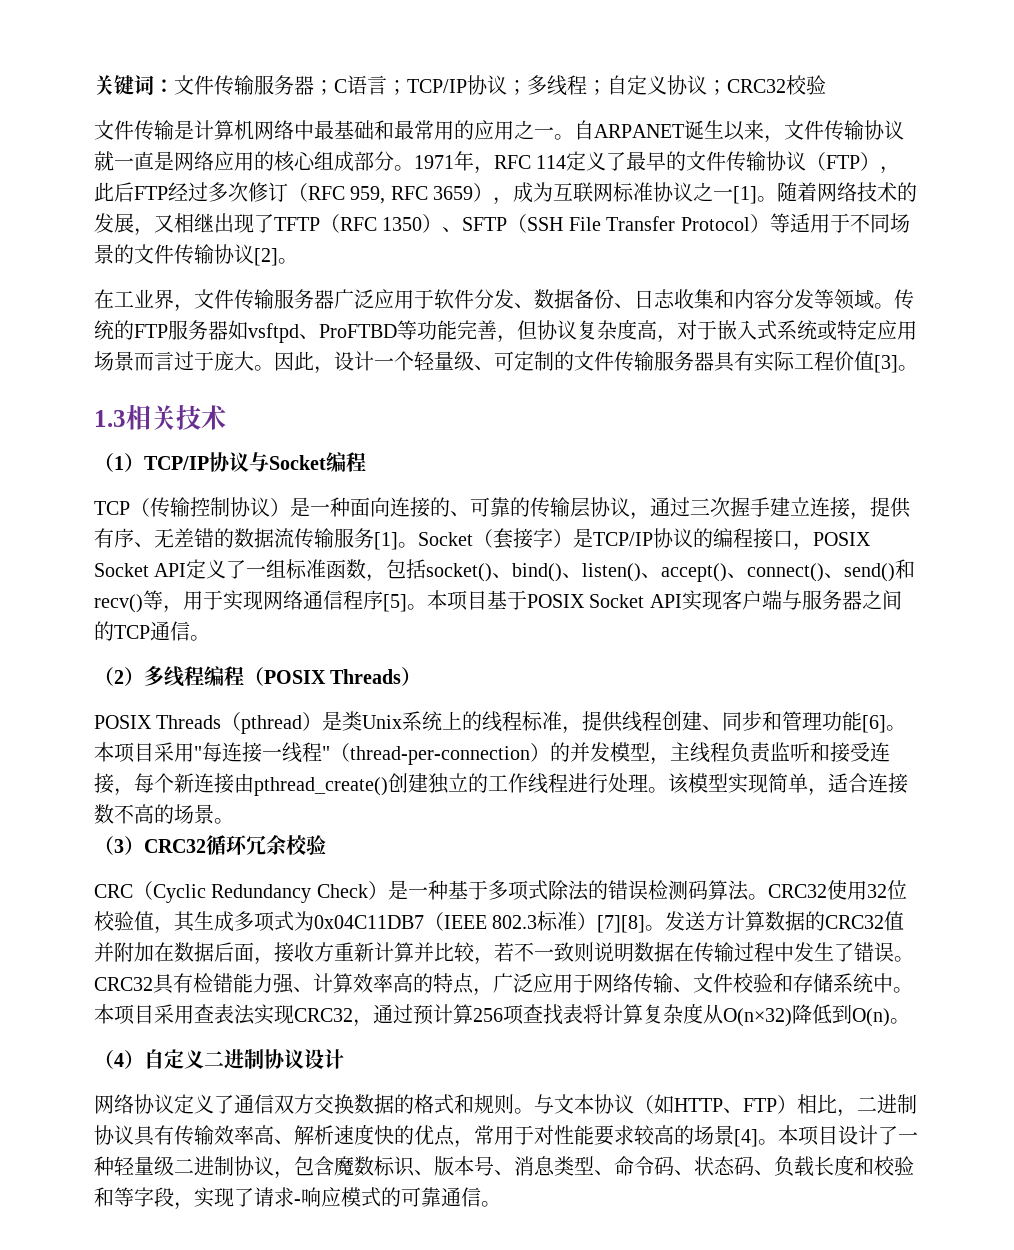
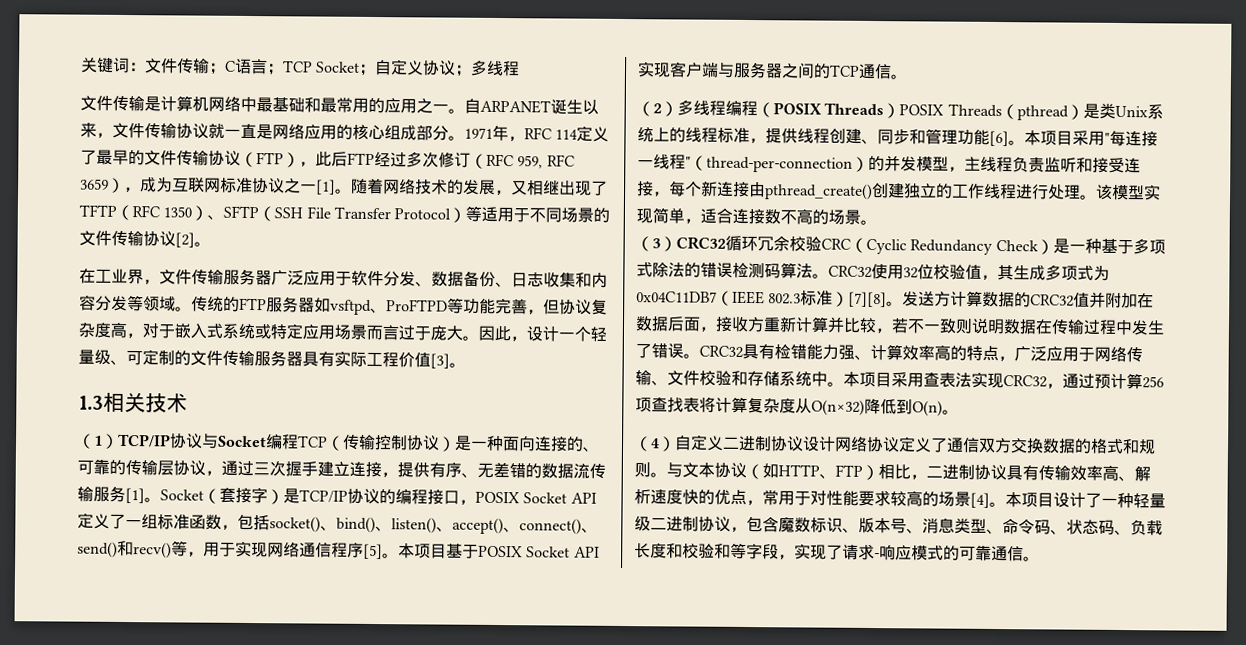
- 关键词：文件传输服务器；C语言；TCP/IP协议；多线程；自定义协议；CRC32校验
+ 关键词：文件传输；C语言；TCP Socket；自定义协议；多线程
- 传统的FTP服务器如vsftpd、ProFTBD等功能完善，但协议复杂度高，对于嵌入式系统或特定应用场景而言过于庞大。
+ 传统的FTP服务器如vsftpd、ProFTPD等功能完善，但协议复杂度高，对于嵌入式系统或特定应用场景而言过于庞大。
- （1）TCP/IP协议与Socket编程
- TCP（传输控制协议）是一种面向连接的、可靠的传输层协议，通过三次握手建立连接，提供有序、无差错的数据流传输服务[1]。
+ （1）TCP/IP协议与Socket编程TCP（传输控制协议）是一种面向连接的、可靠的传输层协议，通过三次握手建立连接，提供有序、无差错的数据流传输服务[1]。
- （2）多线程编程（POSIX Threads）
- POSIX Threads（pthread）是类Unix系统上的线程标准，提供线程创建、同步和管理功能[6]。
+ （2）多线程编程（POSIX Threads）POSIX Threads（pthread）是类Unix系统上的线程标准，提供线程创建、同步和管理功能[6]。
- （3）CRC32循环冗余校验
- CRC（Cyclic Redundancy Check）是一种基于多项式除法的错误检测码算法。
+ （3）CRC32循环冗余校验CRC（Cyclic Redundancy Check）是一种基于多项式除法的错误检测码算法。
- （4）自定义二进制协议设计
- 网络协议定义了通信双方交换数据的格式和规则。
+ （4）自定义二进制协议设计网络协议定义了通信双方交换数据的格式和规则。

